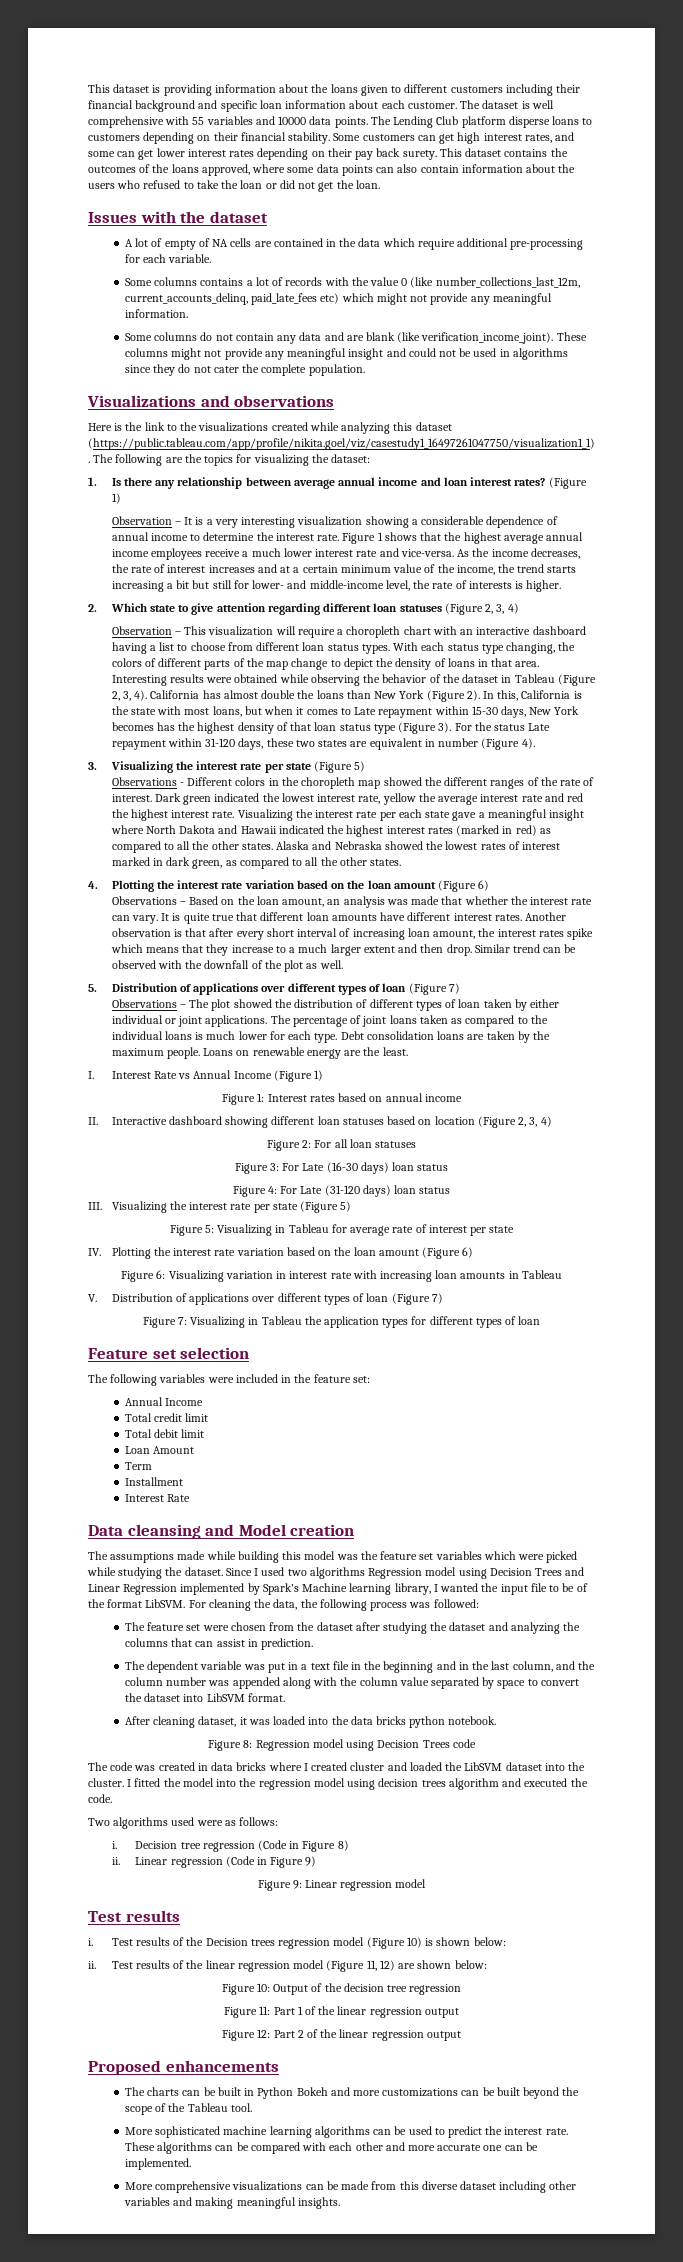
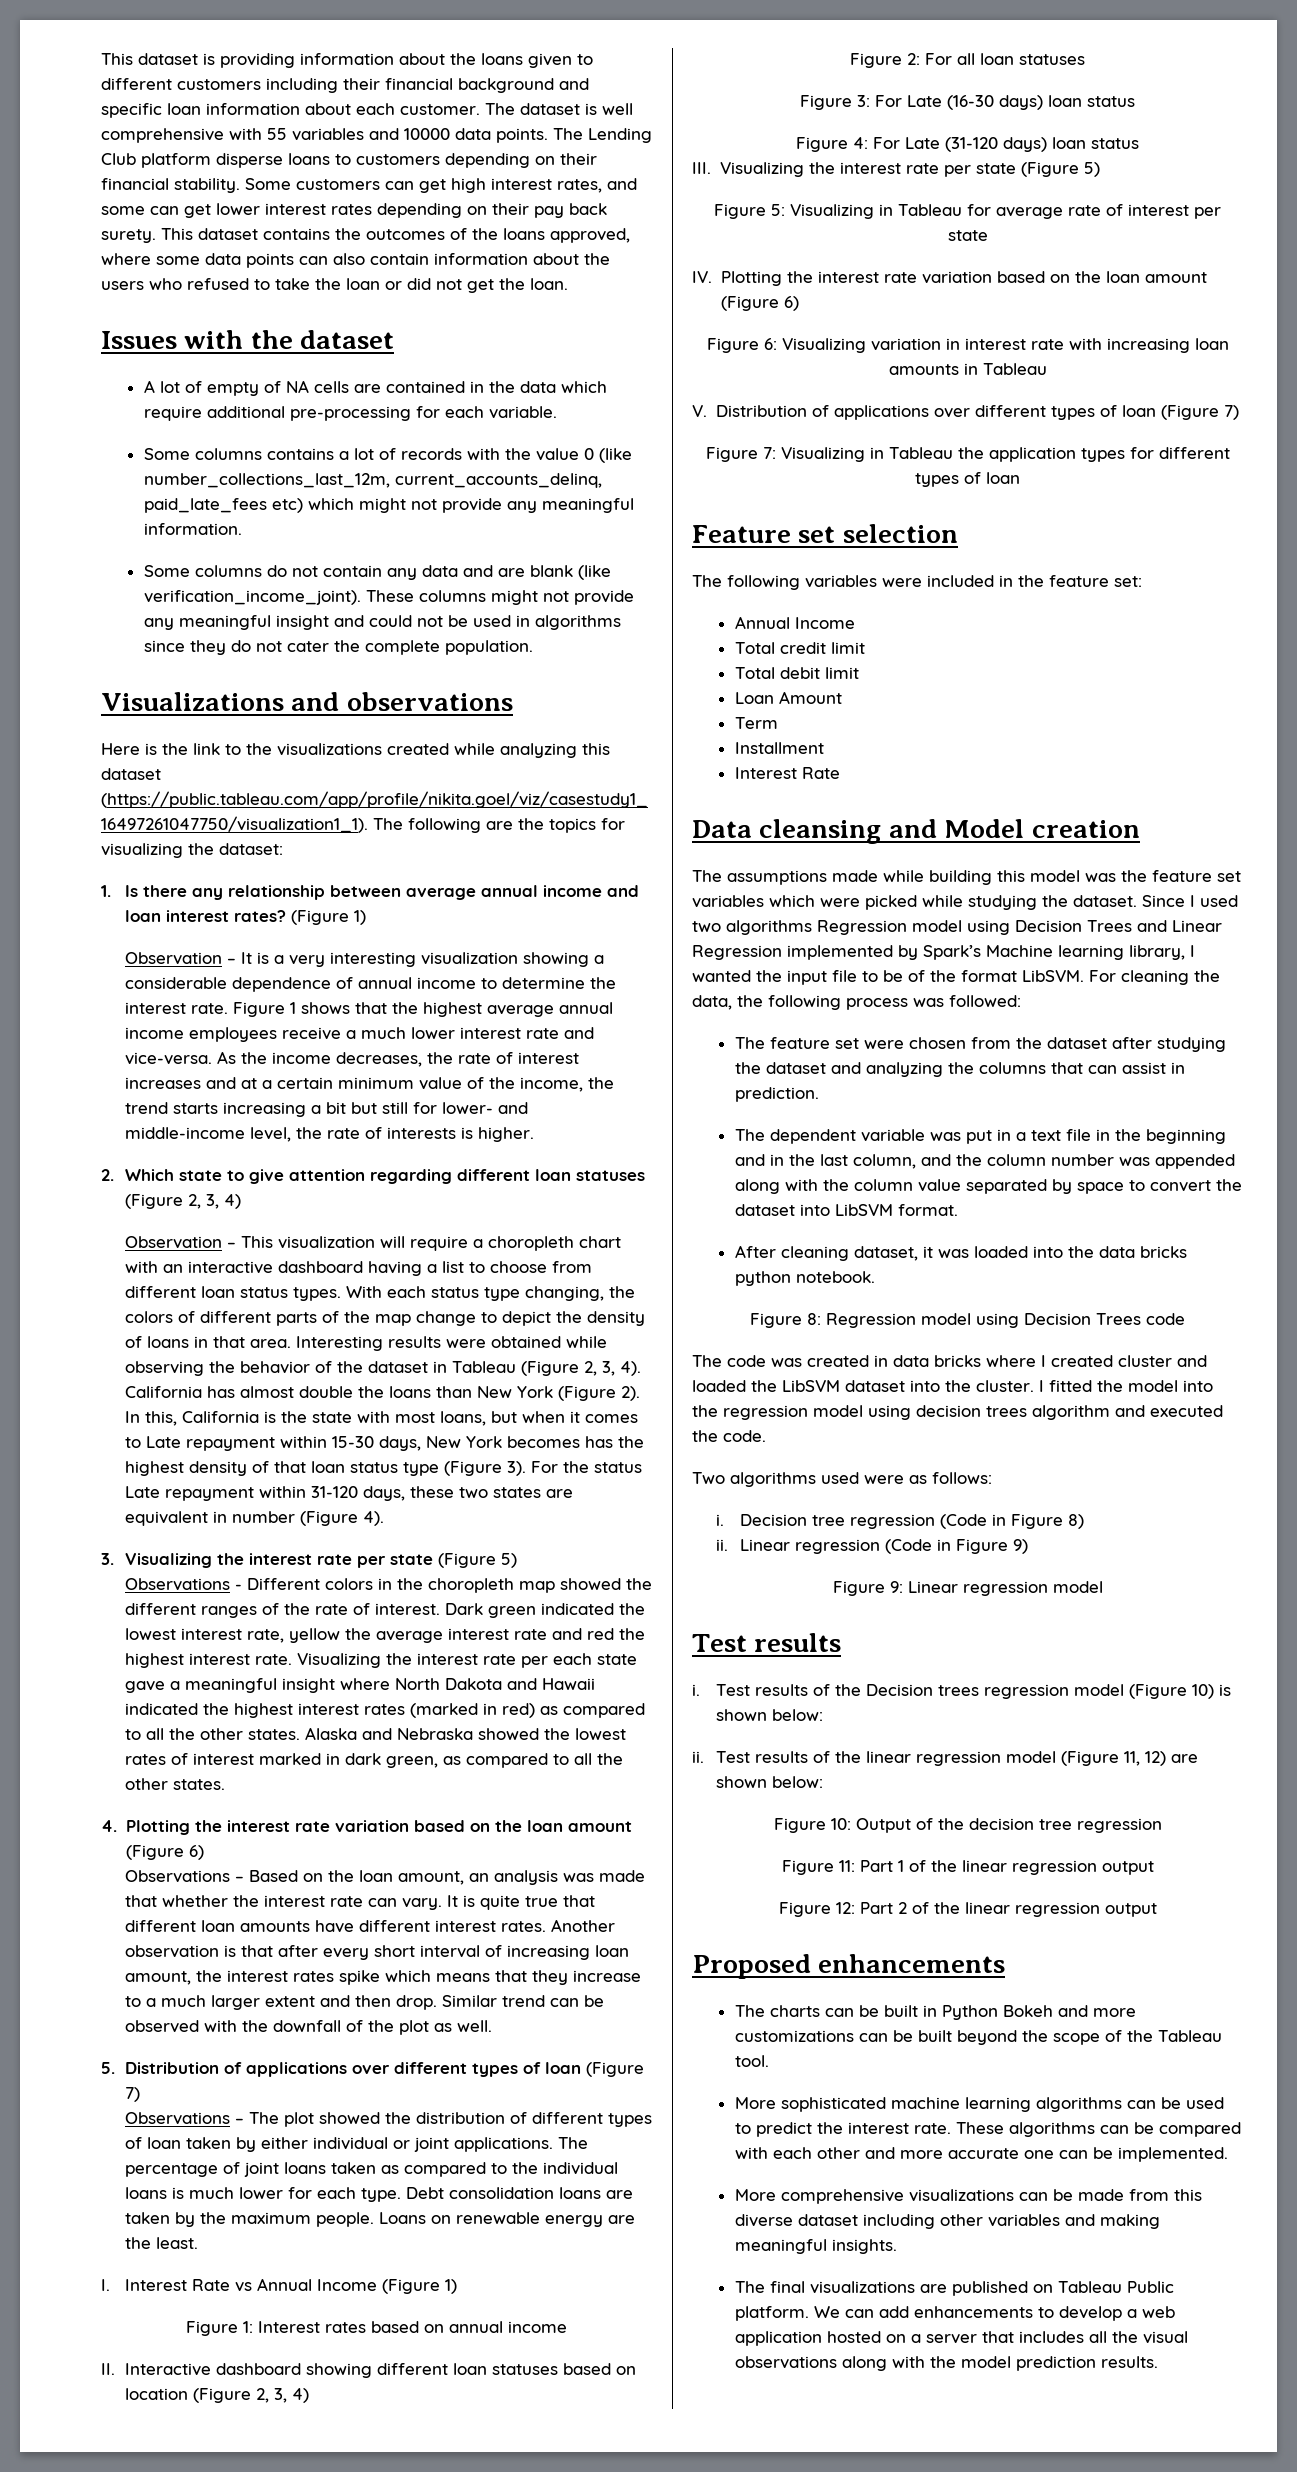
+ The final visualizations are published on Tableau Public platform. We can add enhancements to develop a web application hosted on a server that includes all the visual observations along with the model prediction results.

